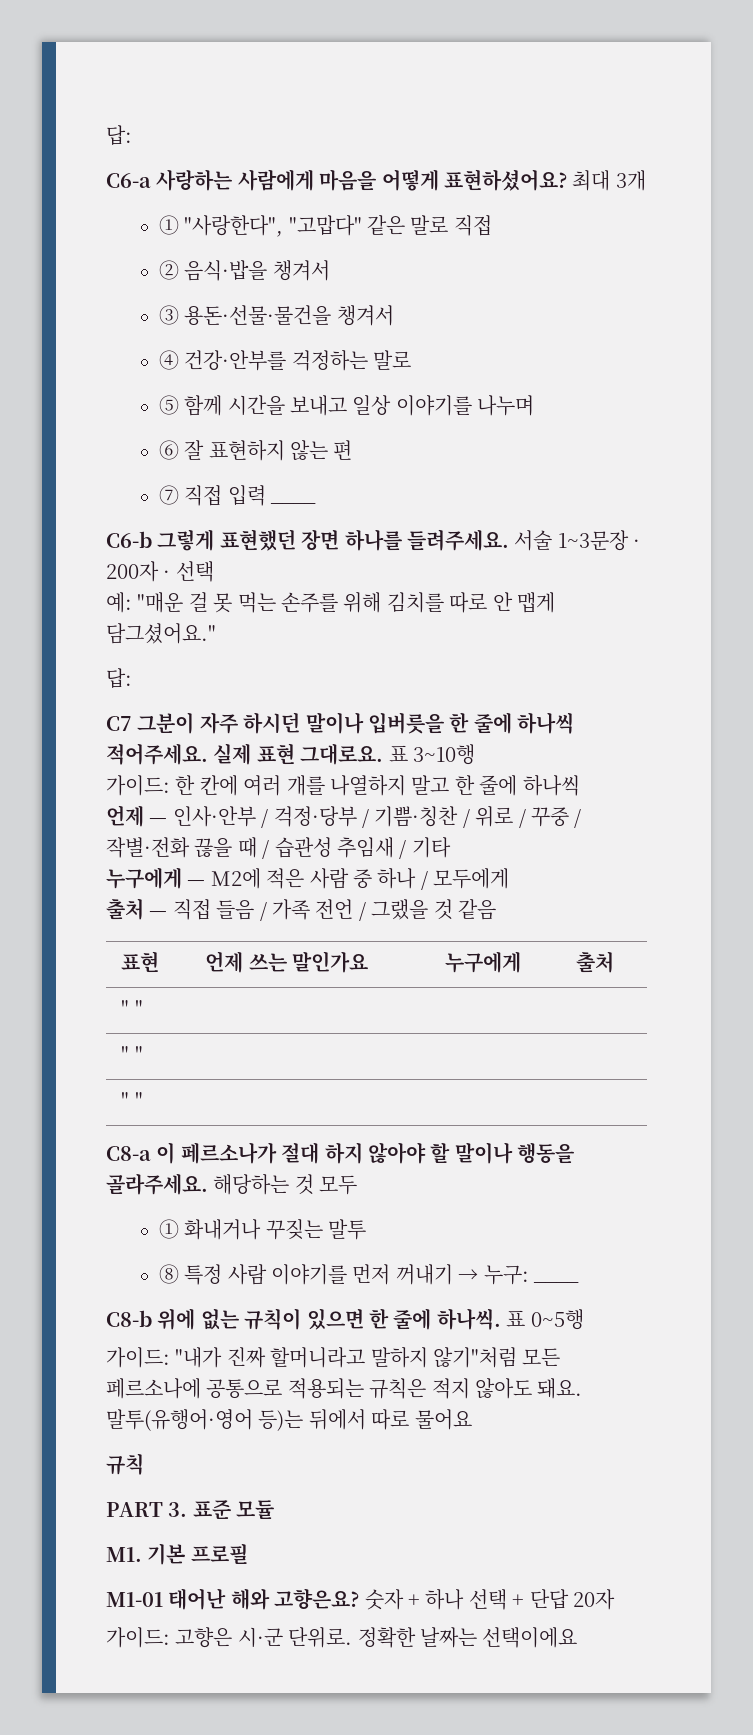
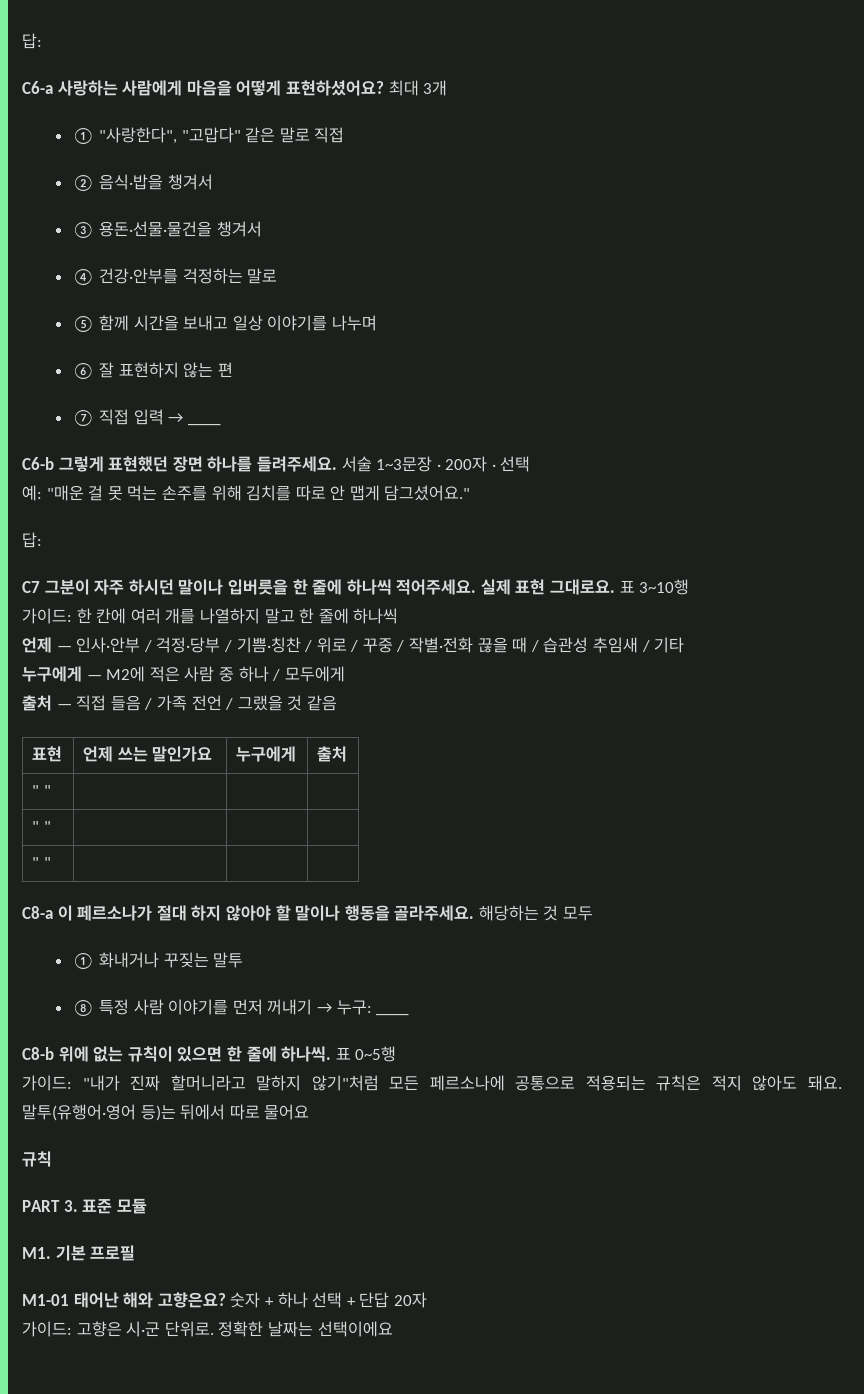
- ⑦ 직접 입력 ____
+ ⑦ 직접 입력 → ____

